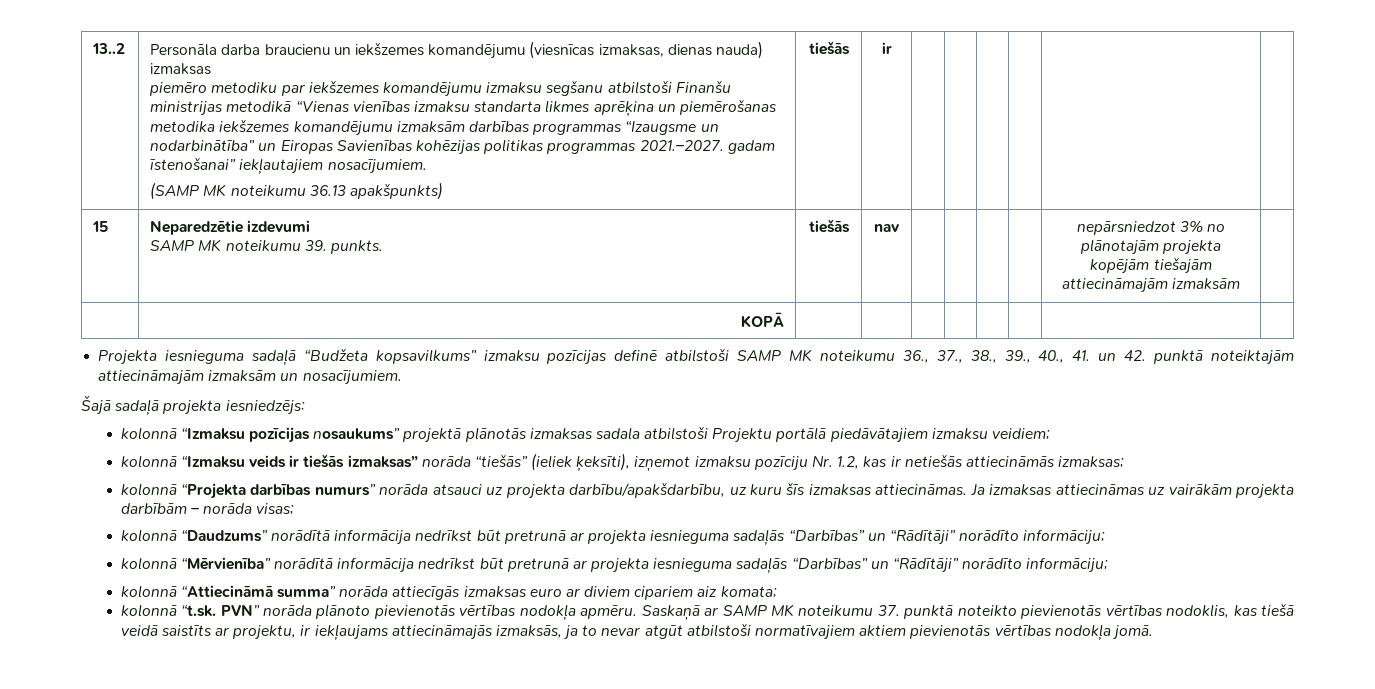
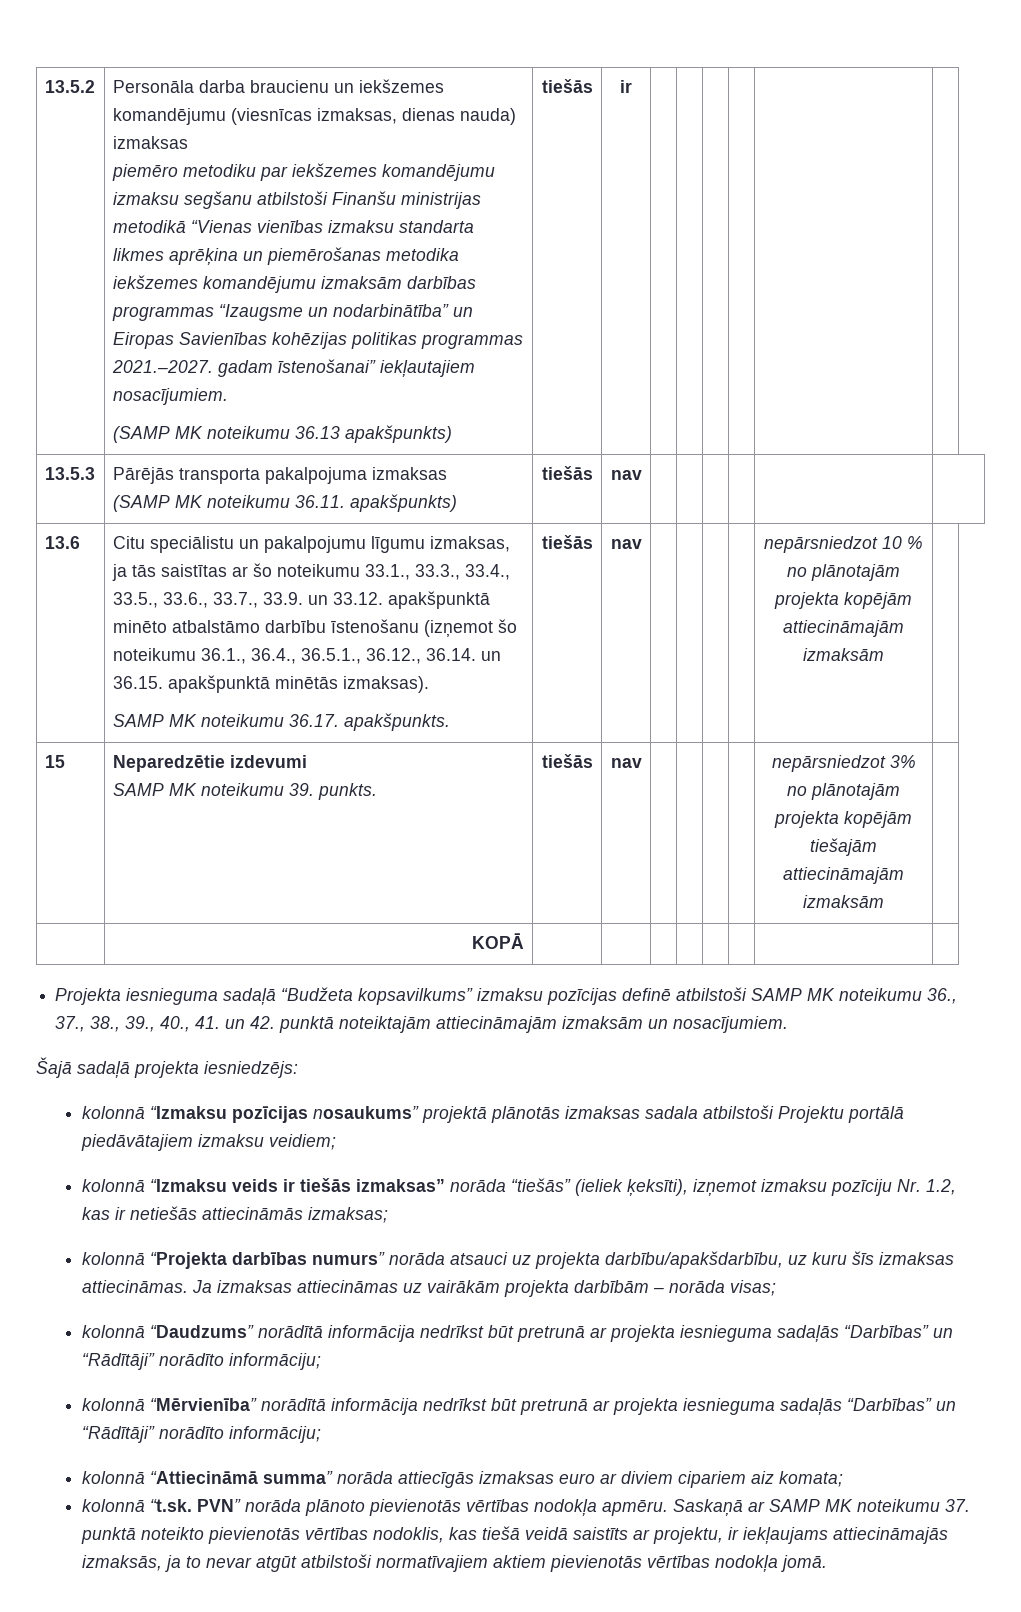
- 13..2
+ 13.5.2
+ 13.5.3 | Pārējās transporta pakalpojuma izmaksas
+ (SAMP MK noteikumu 36.11. apakšpunkts) | tiešās | nav | | | | | |
+ 13.6 | Citu speciālistu un pakalpojumu līgumu izmaksas, ja tās saistītas ar šo noteikumu 33.1., 33.3., 33.4., 33.5., 33.6., 33.7., 33.9. un 33.12. apakšpunktā minēto atbalstāmo darbību īstenošanu (izņemot šo noteikumu 36.1., 36.4., 36.5.1., 36.12., 36.14. un 36.15. apakšpunktā minētās izmaksas).
+ SAMP MK noteikumu 36.17. apakšpunkts. | tiešās | nav | | | | | nepārsniedzot 10 % no plānotajām projekta kopējām attiecināmajām izmaksām

